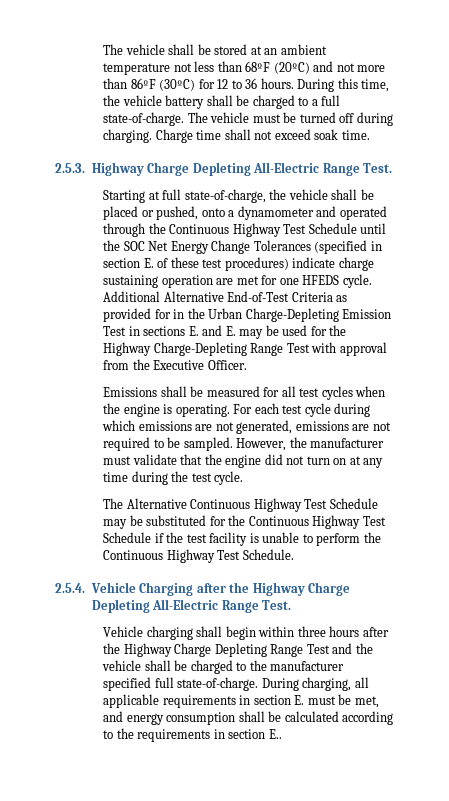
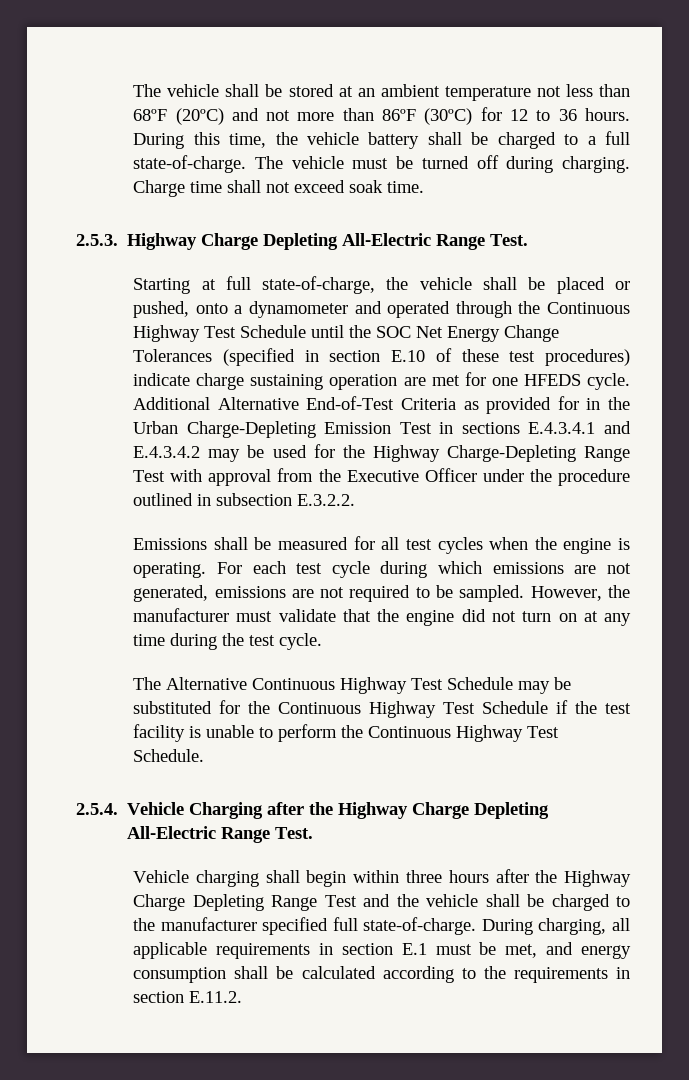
- Starting at full state-of-charge, the vehicle shall be placed or pushed, onto a dynamometer and operated through the Continuous Highway Test Schedule until the SOC Net Energy Change Tolerances (specified in section E. of these test procedures) indicate charge sustaining operation are met for one HFEDS cycle.
+ Starting at full state-of-charge, the vehicle shall be placed or pushed, onto a dynamometer and operated through the Continuous Highway Test Schedule until the SOC Net Energy Change Tolerances (specified in section E.10 of these test procedures) indicate charge sustaining operation are met for one HFEDS cycle.
- Additional Alternative End-of-Test Criteria as provided for in the Urban Charge-Depleting Emission Test in sections E. and E. may be used for the Highway Charge-Depleting Range Test with approval from the Executive Officer.
+ Additional Alternative End-of-Test Criteria as provided for in the Urban Charge-Depleting Emission Test in sections E.4.3.4.1 and E.4.3.4.2 may be used for the Highway Charge-Depleting Range Test with approval from the Executive Officer under the procedure outlined in subsection E.3.2.2.
- During charging, all applicable requirements in section E. must be met, and energy consumption shall be calculated according to the requirements in section E..
+ During charging, all applicable requirements in section E.1 must be met, and energy consumption shall be calculated according to the requirements in section E.11.2.

